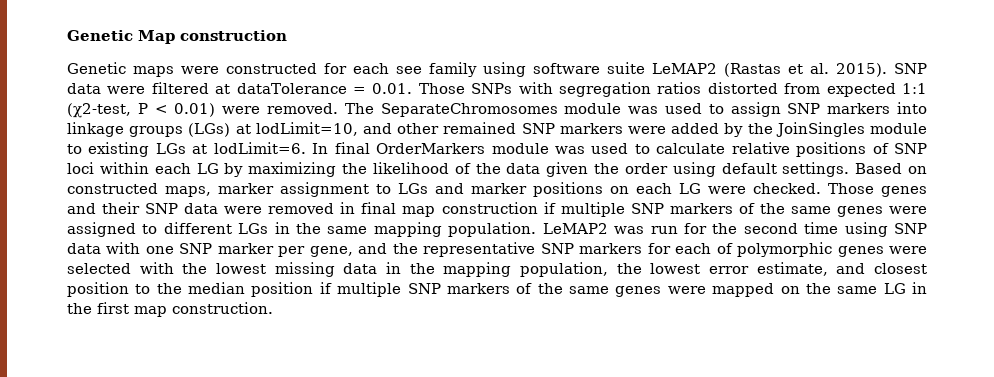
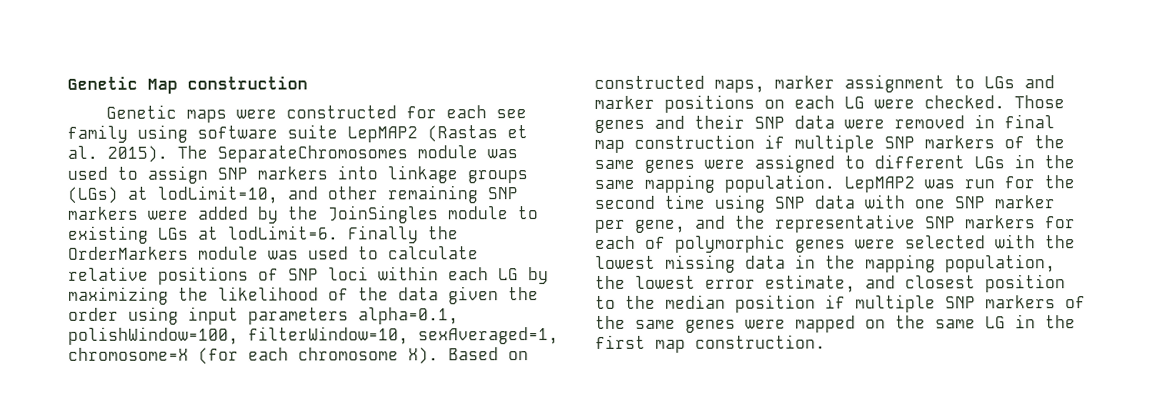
- Genetic maps were constructed for each see family using software suite LeMAP2 (Rastas et al. 2015).
+ Genetic maps were constructed for each see family using software suite LepMAP2 (Rastas et al. 2015).
- SNP data were filtered at dataTolerance = 0.01. Those SNPs with segregation ratios distorted from expected 1:1 (χ2-test, P < 0.01) were removed.
- The SeparateChromosomes module was used to assign SNP markers into linkage groups (LGs) at lodLimit=10, and other remained SNP markers were added by the JoinSingles module to existing LGs at lodLimit=6.
+ The SeparateChromosomes module was used to assign SNP markers into linkage groups (LGs) at lodLimit=10, and other remaining SNP markers were added by the JoinSingles module to existing LGs at lodLimit=6.
- In final OrderMarkers module was used to calculate relative positions of SNP loci within each LG by maximizing the likelihood of the data given the order using default settings. Based on constructed maps, marker assignment to LGs and marker positions on each LG were checked.
+ Finally the OrderMarkers module was used to calculate relative positions of SNP loci within each LG by maximizing the likelihood of the data given the order using input parameters alpha=0.1, polishWindow=100, filterWindow=10, sexAveraged=1, chromosome=X (for each chromosome X). Based on constructed maps, marker assignment to LGs and marker positions on each LG were checked.
- LeMAP2 was run for the second time using SNP data with one SNP marker per gene, and the representative SNP markers for each of polymorphic genes were selected with the lowest missing data in the mapping population, the lowest error estimate, and closest position to the median position if multiple SNP markers of the same genes were mapped on the same LG in the first map construction.
+ LepMAP2 was run for the second time using SNP data with one SNP marker per gene, and the representative SNP markers for each of polymorphic genes were selected with the lowest missing data in the mapping population, the lowest error estimate, and closest position to the median position if multiple SNP markers of the same genes were mapped on the same LG in the first map construction.

